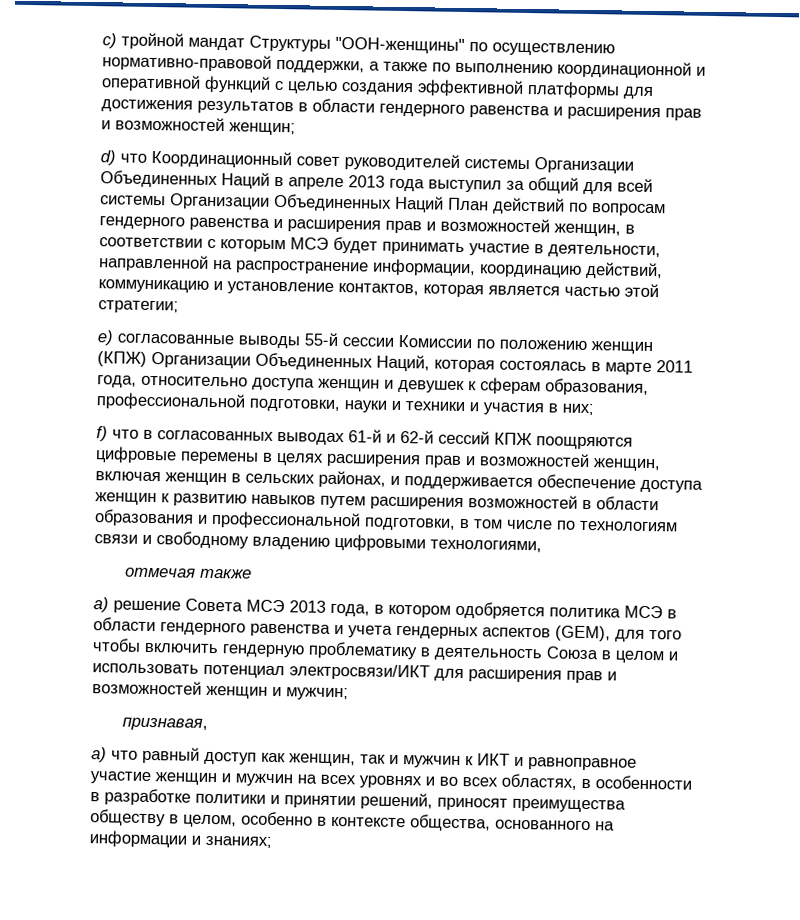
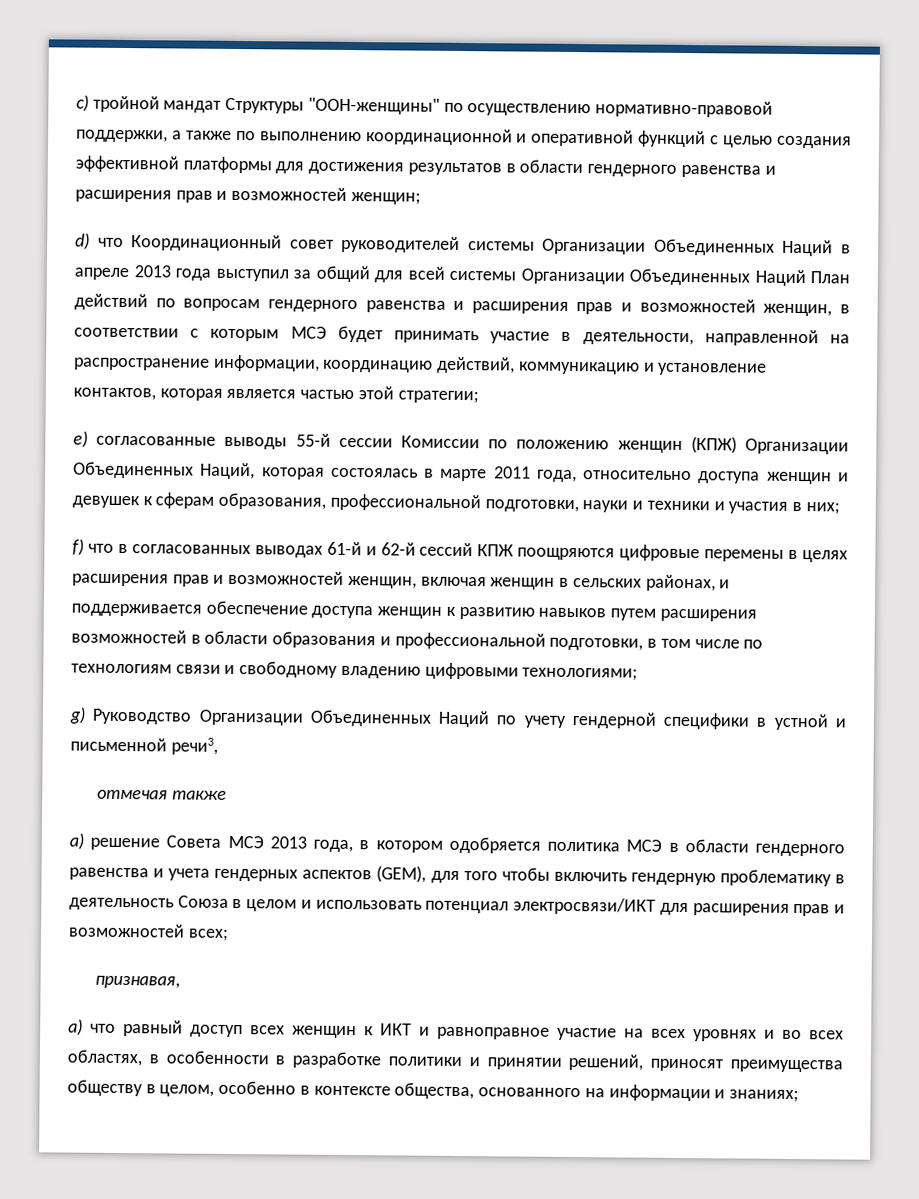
- f) что в согласованных выводах 61-й и 62-й сессий КПЖ поощряются цифровые перемены в целях расширения прав и возможностей женщин, включая женщин в сельских районах, и поддерживается обеспечение доступа женщин к развитию навыков путем расширения возможностей в области образования и профессиональной подготовки, в том числе по технологиям связи и свободному владению цифровыми технологиями,
+ f) что в согласованных выводах 61-й и 62-й сессий КПЖ поощряются цифровые перемены в целях расширения прав и возможностей женщин, включая женщин в сельских районах, и поддерживается обеспечение доступа женщин к развитию навыков путем расширения возможностей в области образования и профессиональной подготовки, в том числе по технологиям связи и свободному владению цифровыми технологиями;
+ g) Руководство Организации Объединенных Наций по учету гендерной специфики в устной и письменной речи3,
- a) решение Совета МСЭ 2013 года, в котором одобряется политика МСЭ в области гендерного равенства и учета гендерных аспектов (GEM), для того чтобы включить гендерную проблематику в деятельность Союза в целом и использовать потенциал электросвязи/ИКТ для расширения прав и возможностей женщин и мужчин;
+ a) решение Совета МСЭ 2013 года, в котором одобряется политика МСЭ в области гендерного равенства и учета гендерных аспектов (GEM), для того чтобы включить гендерную проблематику в деятельность Союза в целом и использовать потенциал электросвязи/ИКТ для расширения прав и возможностей всех;
- а) что равный доступ как женщин, так и мужчин к ИКТ и равноправное участие женщин и мужчин на всех уровнях и во всех областях, в особенности в разработке политики и принятии решений, приносят преимущества обществу в целом, особенно в контексте общества, основанного на информации и знаниях;
+ а) что равный доступ всех женщин к ИКТ и равноправное участие на всех уровнях и во всех областях, в особенности в разработке политики и принятии решений, приносят преимущества обществу в целом, особенно в контексте общества, основанного на информации и знаниях;

